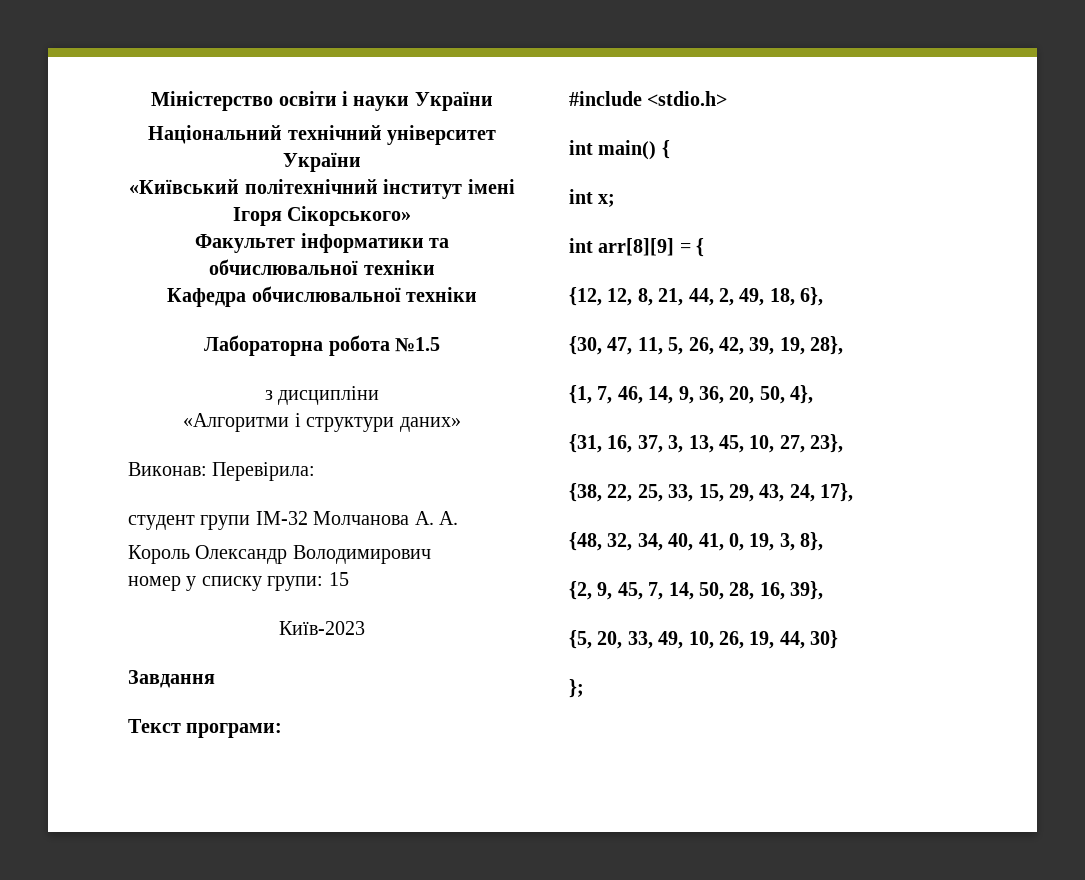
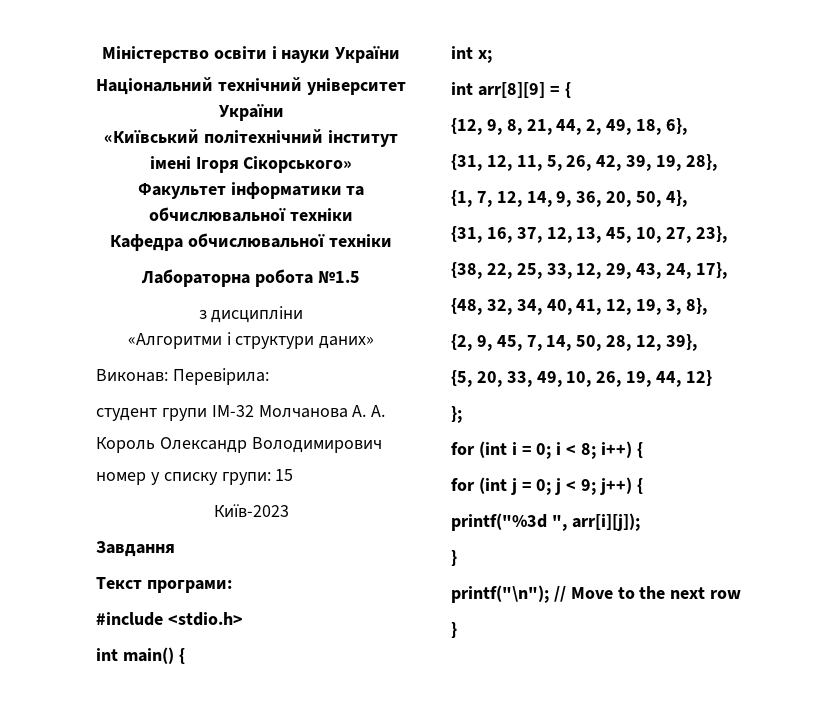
- {12, 12, 8, 21, 44, 2, 49, 18, 6},
+ {12, 9, 8, 21, 44, 2, 49, 18, 6},
- {30, 47, 11, 5, 26, 42, 39, 19, 28},
+ {31, 12, 11, 5, 26, 42, 39, 19, 28},
- {1, 7, 46, 14, 9, 36, 20, 50, 4},
+ {1, 7, 12, 14, 9, 36, 20, 50, 4},
- {31, 16, 37, 3, 13, 45, 10, 27, 23},
+ {31, 16, 37, 12, 13, 45, 10, 27, 23},
- {38, 22, 25, 33, 15, 29, 43, 24, 17},
+ {38, 22, 25, 33, 12, 29, 43, 24, 17},
- {48, 32, 34, 40, 41, 0, 19, 3, 8},
+ {48, 32, 34, 40, 41, 12, 19, 3, 8},
- {2, 9, 45, 7, 14, 50, 28, 16, 39},
+ {2, 9, 45, 7, 14, 50, 28, 12, 39},
- {5, 20, 33, 49, 10, 26, 19, 44, 30}
+ {5, 20, 33, 49, 10, 26, 19, 44, 12}
+ for (int i = 0; i < 8; i++) {
+ for (int j = 0; j < 9; j++) {
+ printf("%3d ", arr[i][j]);
+ }
+ printf("\n"); // Move to the next row
+ }

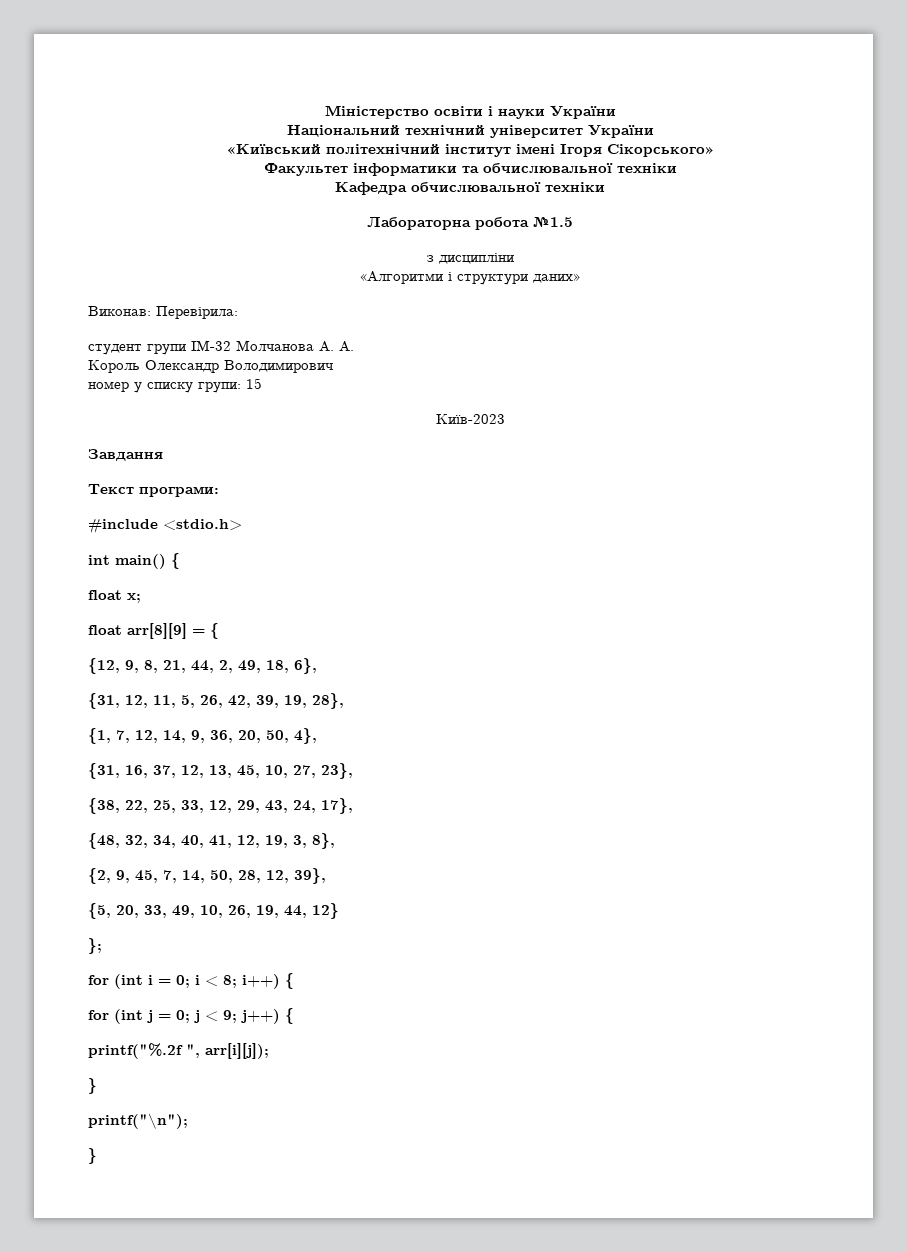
- int x;
+ float x;
- int arr[8][9] = {
+ float arr[8][9] = {
- printf("%3d ", arr[i][j]);
+ printf("%.2f ", arr[i][j]);
- printf("\n"); // Move to the next row
+ printf("\n");

